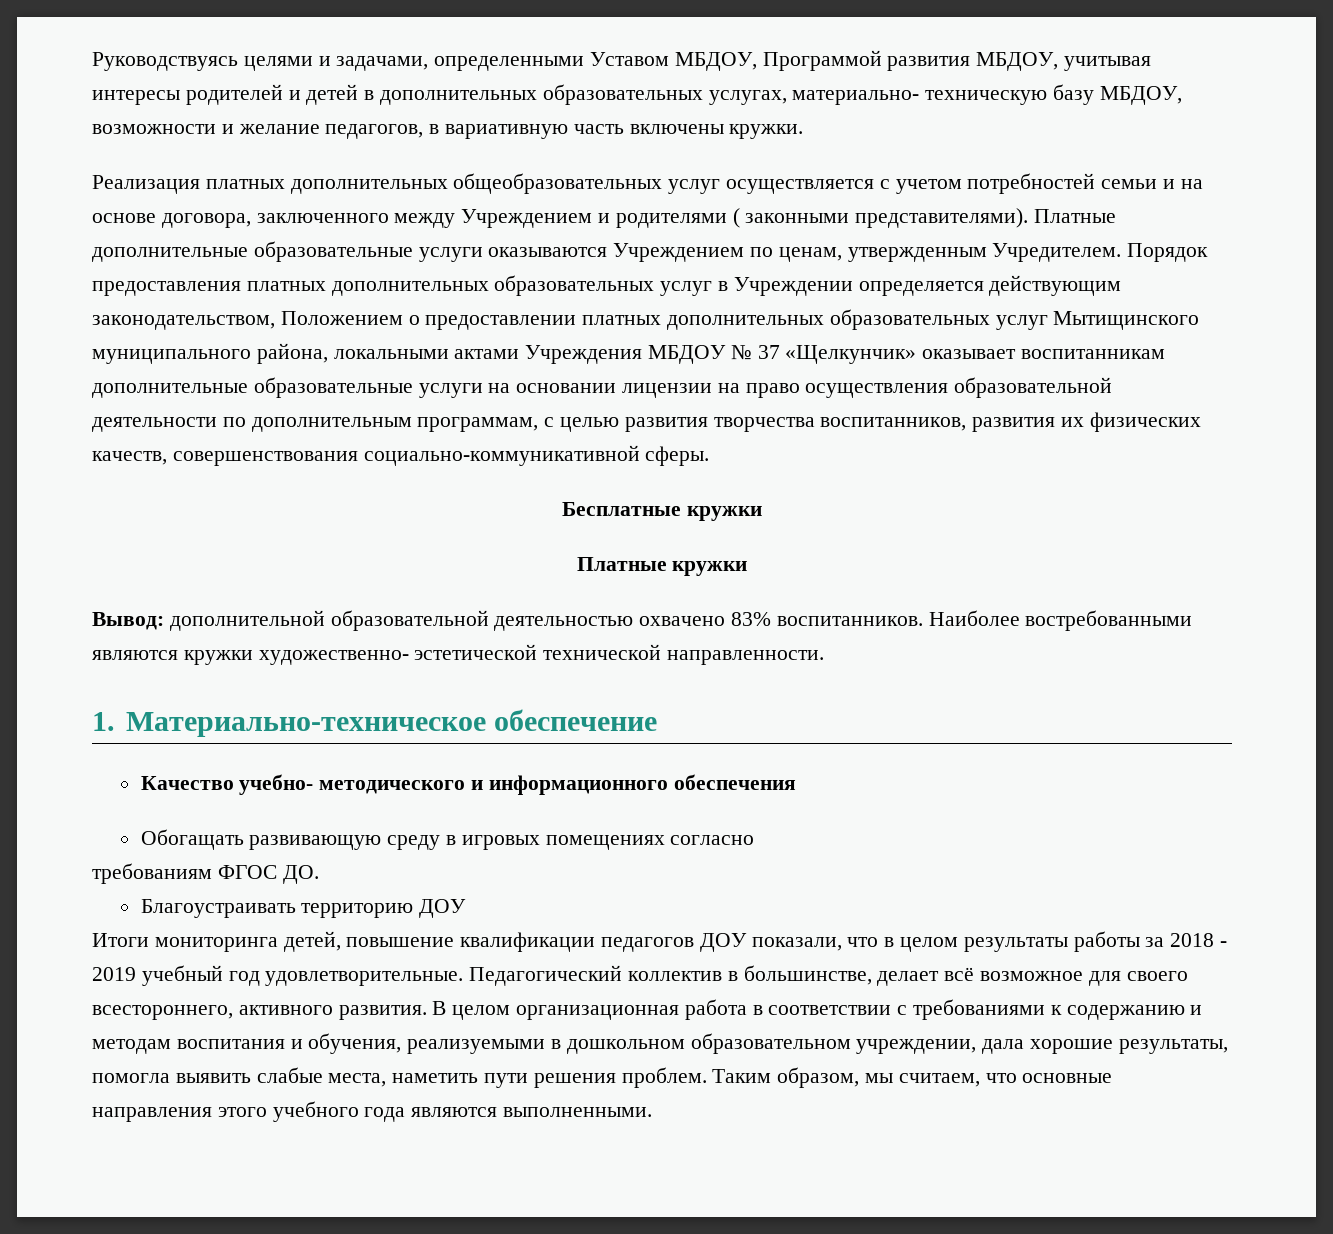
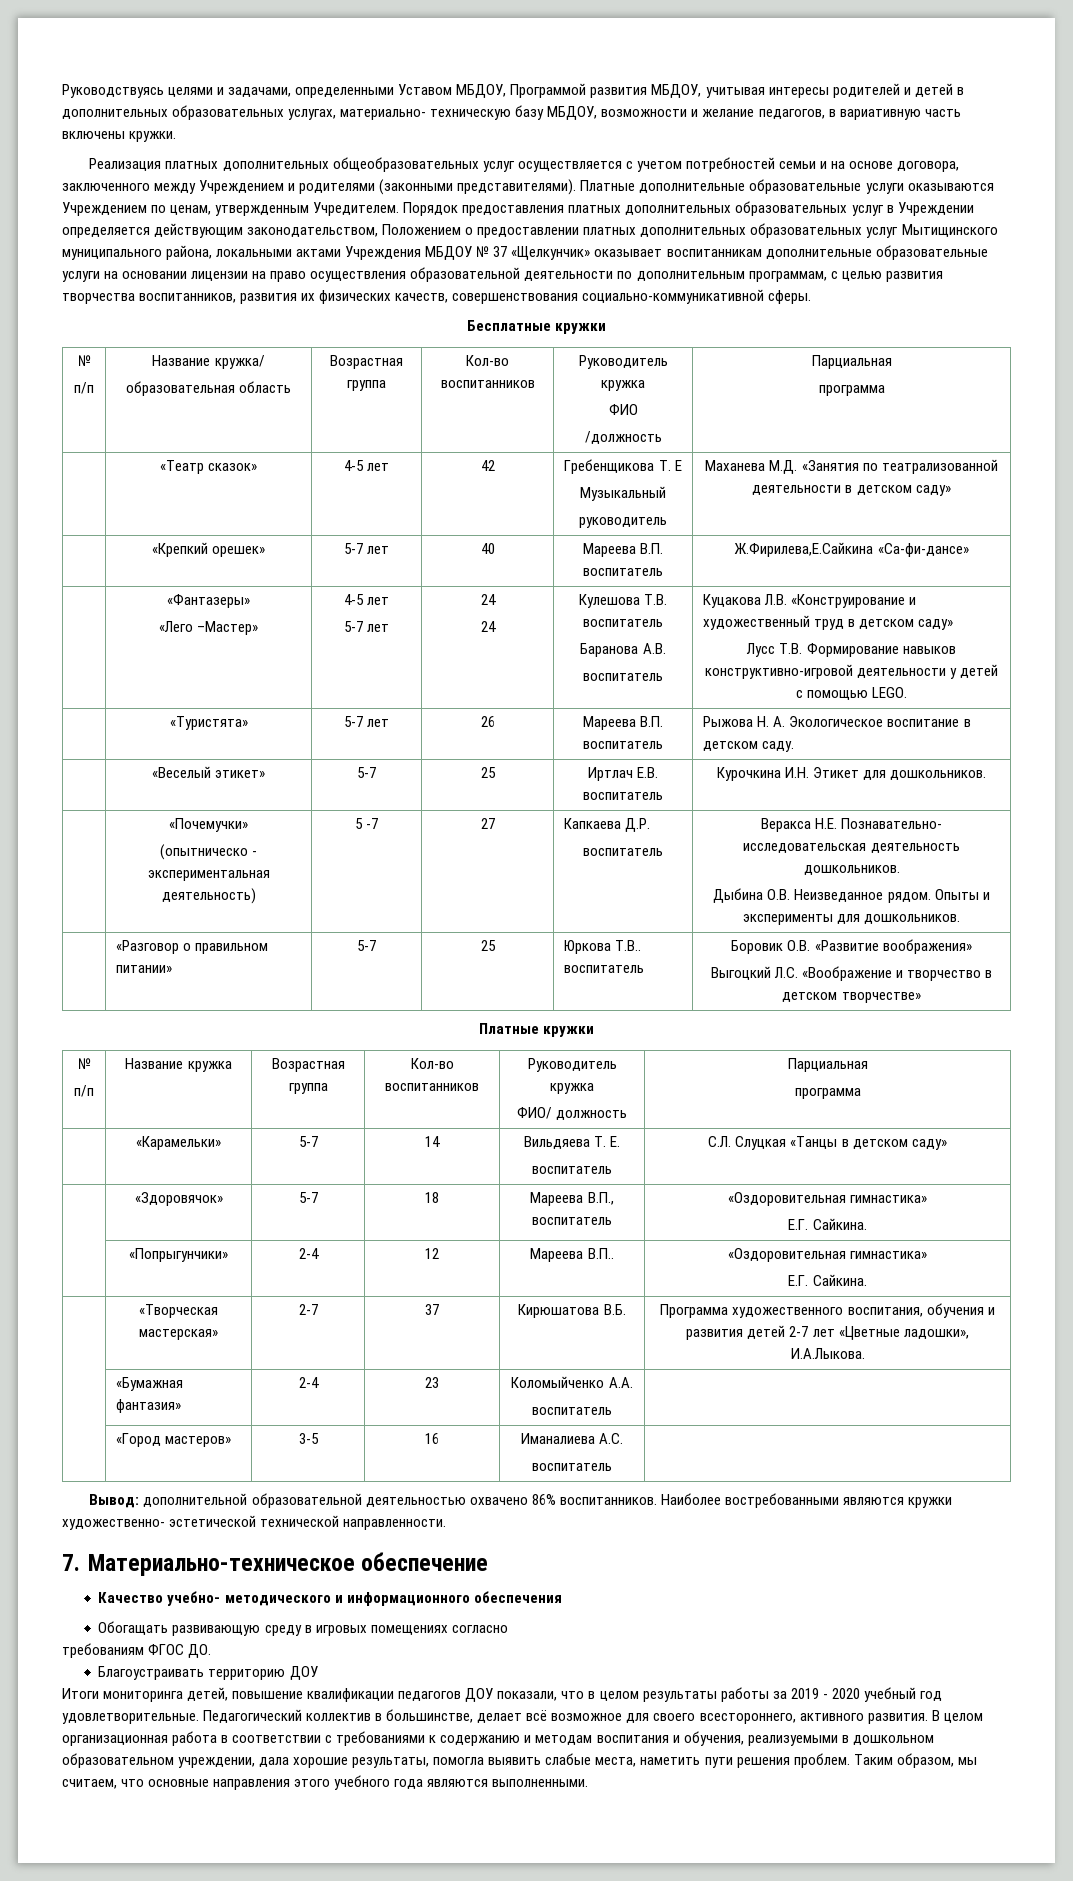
- Реализация платных дополнительных общеобразовательных услуг осуществляется с учетом потребностей семьи и на основе договора, заключенного между Учреждением и родителями ( законными представителями).
+ Реализация платных дополнительных общеобразовательных услуг осуществляется с учетом потребностей семьи и на основе договора, заключенного между Учреждением и родителями (законными представителями).
  Бесплатные кружки
+ №
+ п/п | Название кружка/
+ образовательная область | Возрастная группа | Кол-во воспитанников | Руководитель кружка
+ ФИО
+ /должность | Парциальная
+ программа
+ | «Театр сказок» | 4-5 лет | 42 | Гребенщикова Т. Е
+ Музыкальный
+ руководитель | Маханева М.Д. «Занятия по театрализованной деятельности в детском саду»
+ | «Крепкий орешек» | 5-7 лет | 40 | Мареева В.П. воспитатель | Ж.Фирилева,Е.Сайкина «Са-фи-дансе»
+ | «Фантазеры»
+ «Лего –Мастер» | 4-5 лет
+ 5-7 лет | 24
+ 24 | Кулешова Т.В. воспитатель
+ Баранова А.В.
+ воспитатель | Куцакова Л.В. «Конструирование и художественный труд в детском саду»
+ Лусс Т.В. Формирование навыков конструктивно-игровой деятельности у детей с помощью LEGO.
+ | «Туристята» | 5-7 лет | 26 | Мареева В.П. воспитатель | Рыжова Н. А. Экологическое воспитание в детском саду.
+ | «Веселый этикет» | 5-7 | 25 | Иртлач Е.В. воспитатель | Курочкина И.Н. Этикет для дошкольников.
+ | «Почемучки»
+ (опытническо - экспериментальная деятельность) | 5 -7 | 27 | Капкаева Д.Р.
+ воспитатель | Веракса Н.Е. Познавательно- исследовательская деятельность дошкольников.
+ Дыбина О.В. Неизведанное рядом. Опыты и эксперименты для дошкольников.
+ | «Разговор о правильном питании» | 5-7 | 25 | Юркова Т.В.. воспитатель | Боровик О.В. «Развитие воображения»
+ Выгоцкий Л.С. «Воображение и творчество в детском творчестве»
  Платные кружки
+ №
+ п/п | Название кружка | Возрастная группа | Кол-во воспитанников | Руководитель кружка
+ ФИО/ должность | Парциальная
+ программа
+ | «Карамельки» | 5-7 | 14 | Вильдяева Т. Е.
+ воспитатель | С.Л. Слуцкая «Танцы в детском саду»
+ | «Здоровячок» | 5-7 | 18 | Мареева В.П., воспитатель | «Оздоровительная гимнастика»
+ Е.Г. Сайкина.
+ | «Попрыгунчики» | 2-4 | 12 | Мареева В.П.. | «Оздоровительная гимнастика»
+ Е.Г. Сайкина.
+ | «Творческая мастерская» | 2-7 | 37 | Кирюшатова В.Б. | Программа художественного воспитания, обучения и развития детей 2-7 лет «Цветные ладошки», И.А.Лыкова.
+ | «Бумажная фантазия» | 2-4 | 23 | Коломыйченко А.А.
+ воспитатель |
+ | «Город мастеров» | 3-5 | 16 | Иманалиева А.С.
+ воспитатель |
- Вывод: дополнительной образовательной деятельностью охвачено 83% воспитанников.
+ Вывод: дополнительной образовательной деятельностью охвачено 86% воспитанников.
- 1. Материально-техническое обеспечение
+ 7. Материально-техническое обеспечение
- Итоги мониторинга детей, повышение квалификации педагогов ДОУ показали, что в целом результаты работы за 2018 - 2019 учебный год удовлетворительные.
+ Итоги мониторинга детей, повышение квалификации педагогов ДОУ показали, что в целом результаты работы за 2019 - 2020 учебный год удовлетворительные.

